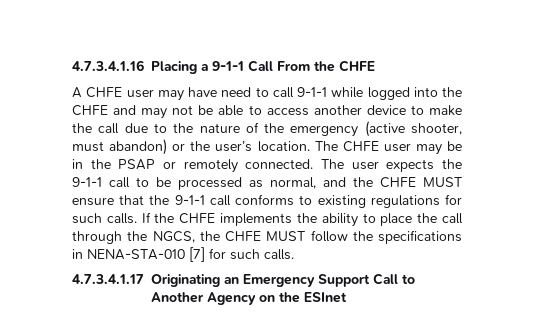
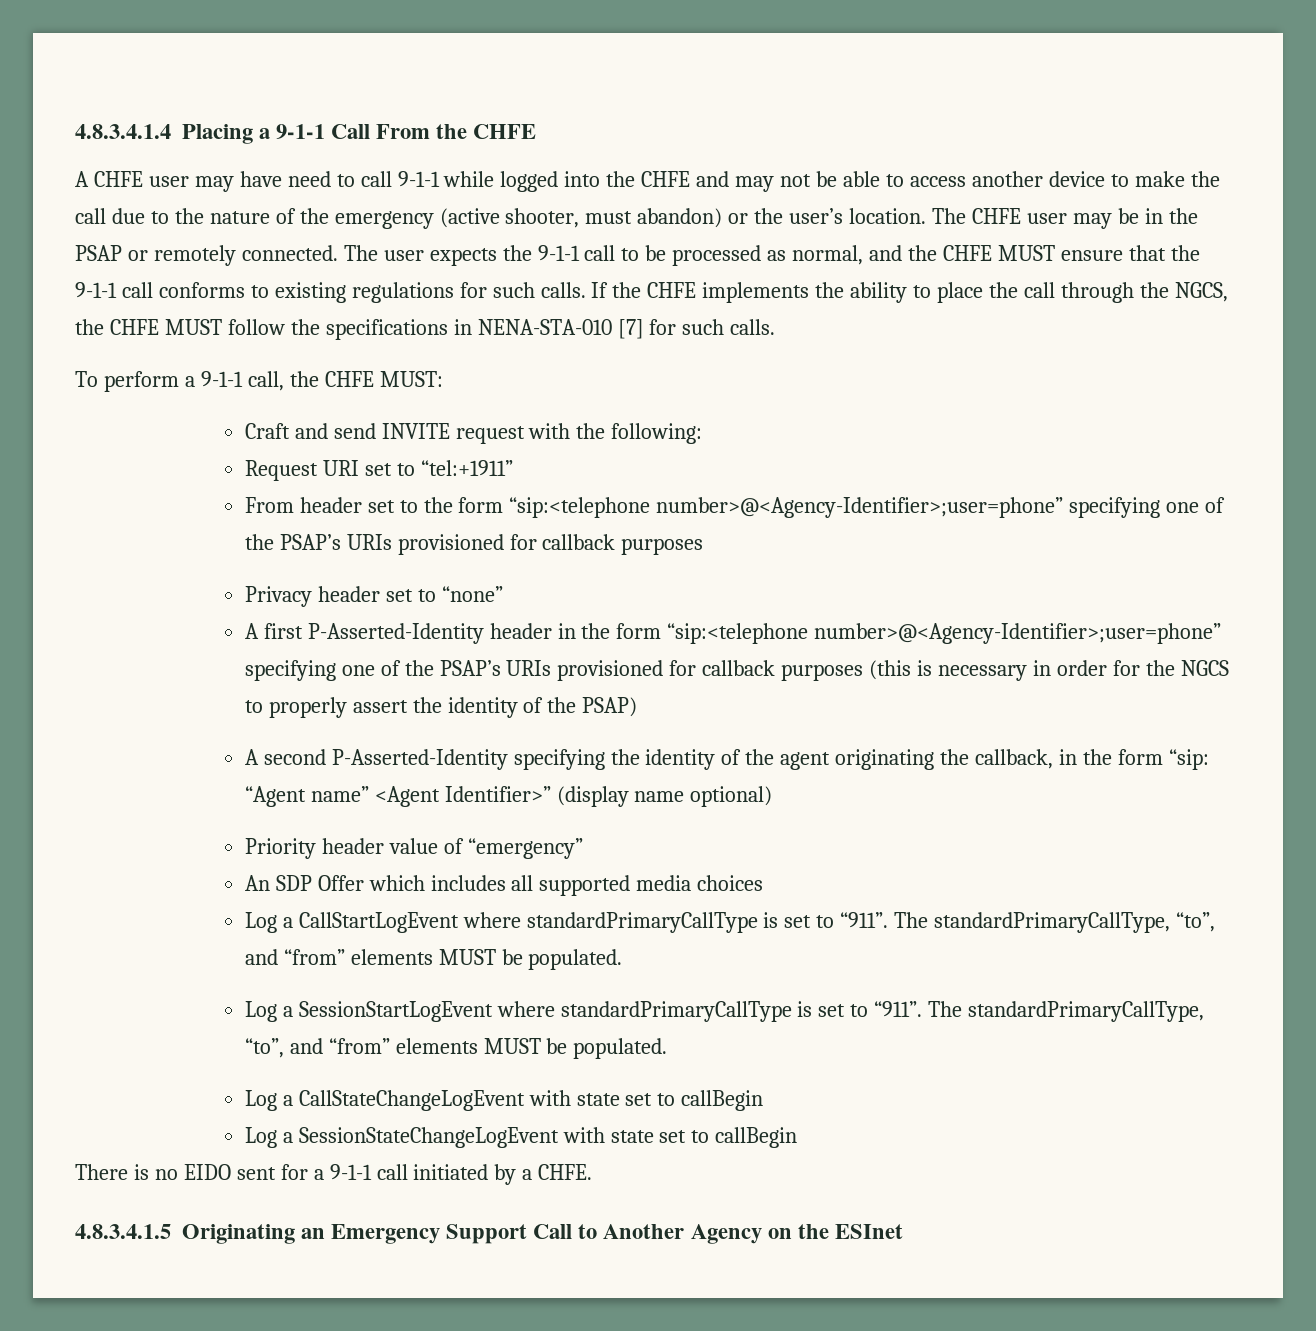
- 4.7.3.4.1.16 Placing a 9-1-1 Call From the CHFE
+ 4.8.3.4.1.4 Placing a 9-1-1 Call From the CHFE
- 4.7.3.4.1.17 Originating an Emergency Support Call to Another Agency on the ESInet
+ To perform a 9-1-1 call, the CHFE MUST:
+ Craft and send INVITE request with the following:
+ Request URI set to “tel:+1911”
+ From header set to the form “sip:<telephone number>@<Agency-Identifier>;user=phone” specifying one of the PSAP’s URIs provisioned for callback purposes
+ Privacy header set to “none”
+ A first P-Asserted-Identity header in the form “sip:<telephone number>@<Agency-Identifier>;user=phone” specifying one of the PSAP’s URIs provisioned for callback purposes (this is necessary in order for the NGCS to properly assert the identity of the PSAP)
+ A second P-Asserted-Identity specifying the identity of the agent originating the callback, in the form “sip: “Agent name” <Agent Identifier>” (display name optional)
+ Priority header value of “emergency”
+ An SDP Offer which includes all supported media choices
+ Log a CallStartLogEvent where standardPrimaryCallType is set to “911”. The standardPrimaryCallType, “to”, and “from” elements MUST be populated.
+ Log a SessionStartLogEvent where standardPrimaryCallType is set to “911”. The standardPrimaryCallType, “to”, and “from” elements MUST be populated.
+ Log a CallStateChangeLogEvent with state set to callBegin
+ Log a SessionStateChangeLogEvent with state set to callBegin
+ There is no EIDO sent for a 9-1-1 call initiated by a CHFE.
+ 4.8.3.4.1.5 Originating an Emergency Support Call to Another Agency on the ESInet

